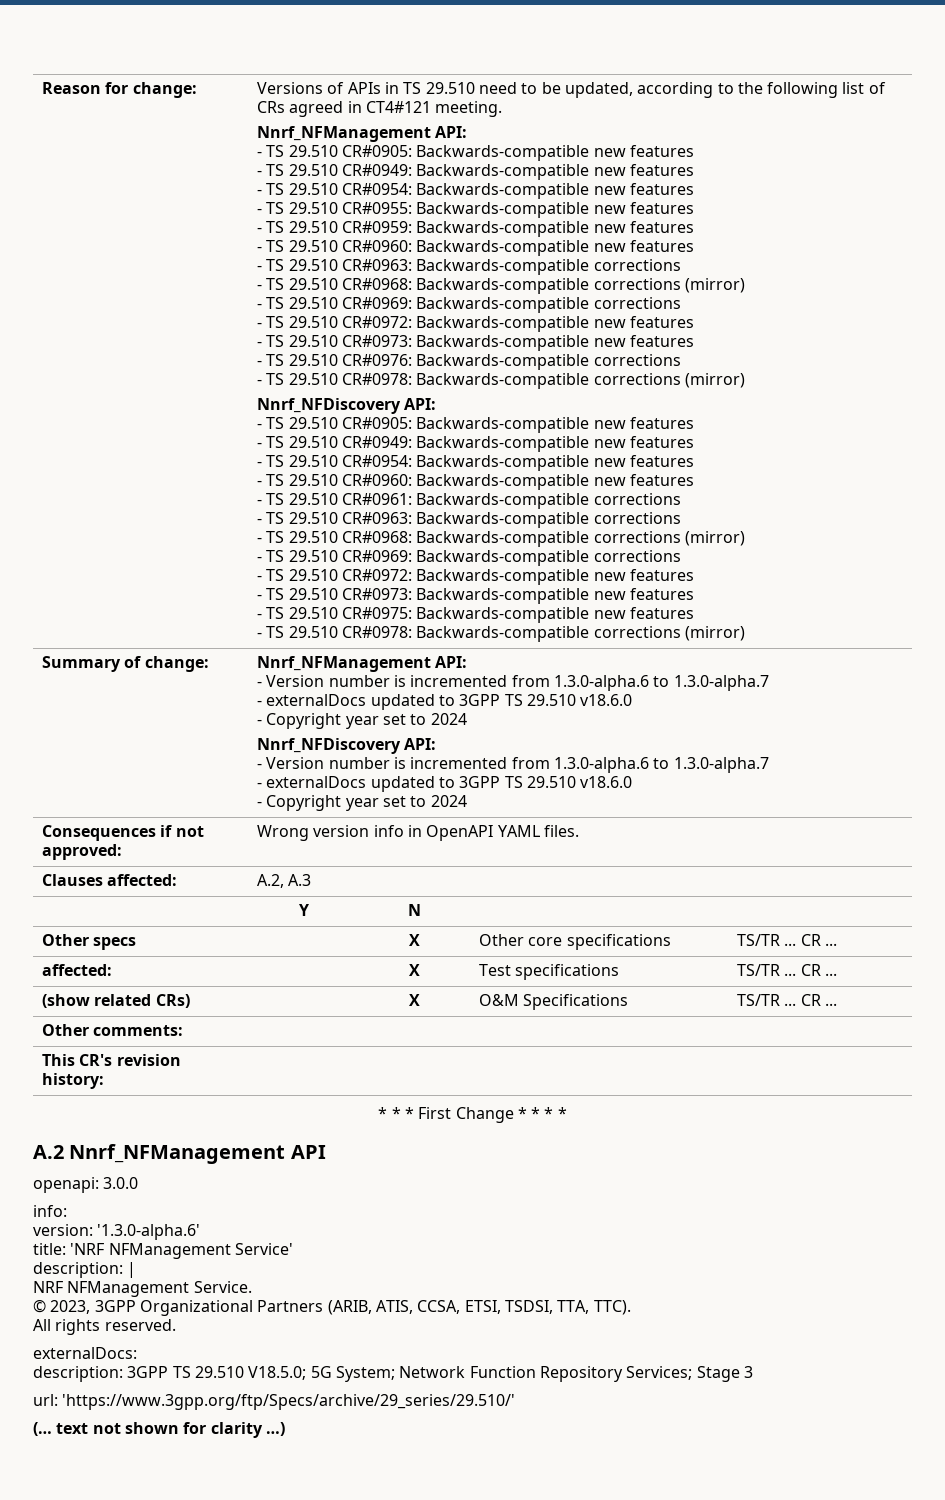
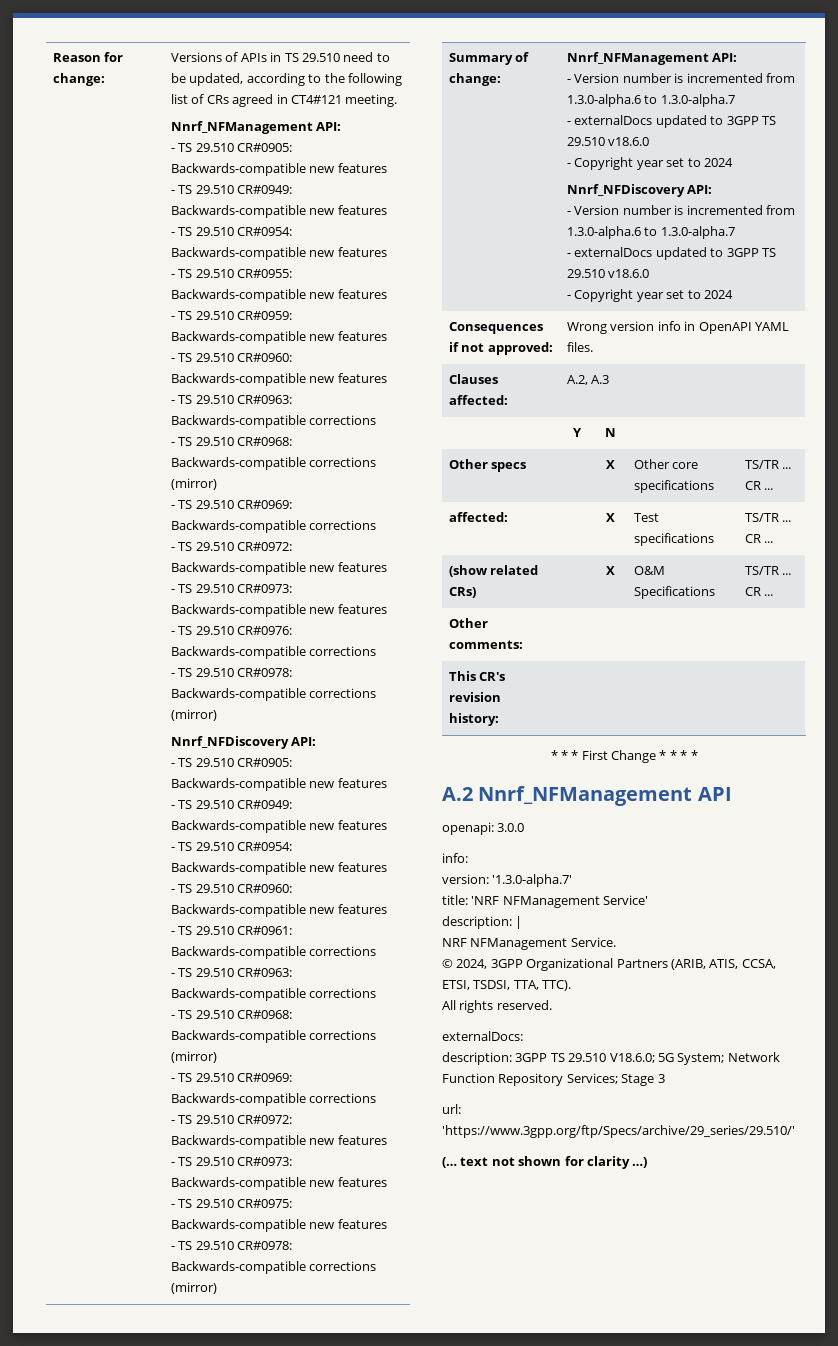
- version: '1.3.0-alpha.6'
+ version: '1.3.0-alpha.7'
- © 2023, 3GPP Organizational Partners (ARIB, ATIS, CCSA, ETSI, TSDSI, TTA, TTC).
+ © 2024, 3GPP Organizational Partners (ARIB, ATIS, CCSA, ETSI, TSDSI, TTA, TTC).
- description: 3GPP TS 29.510 V18.5.0; 5G System; Network Function Repository Services; Stage 3
+ description: 3GPP TS 29.510 V18.6.0; 5G System; Network Function Repository Services; Stage 3

